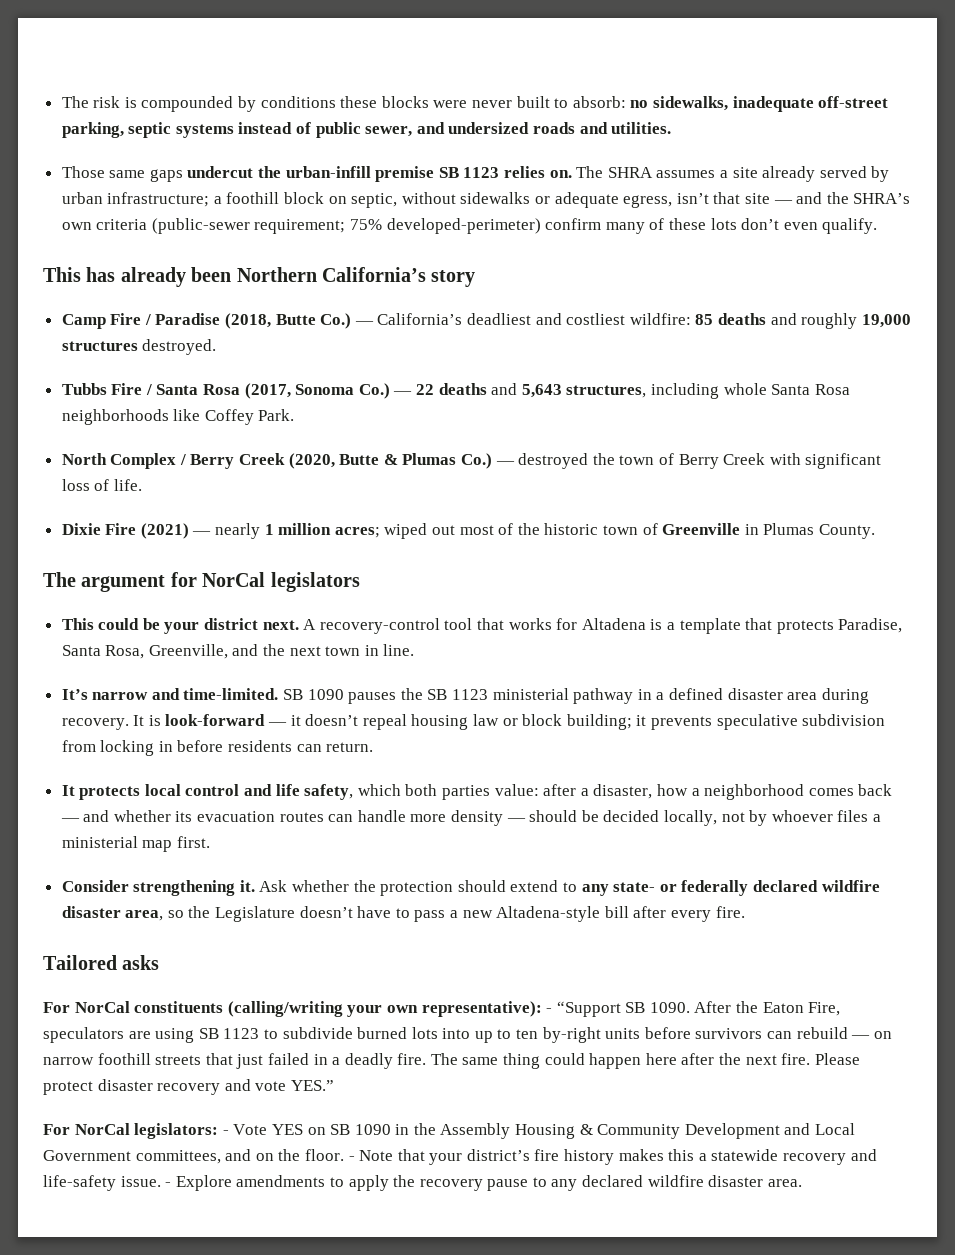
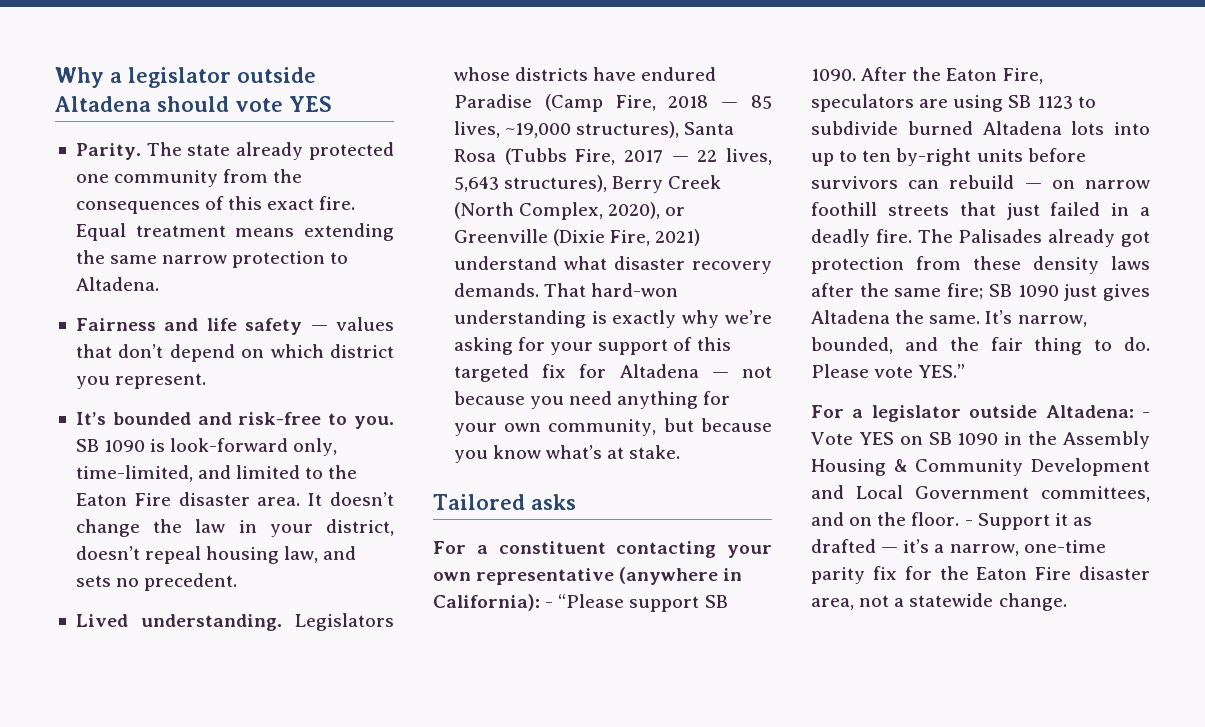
- The risk is compounded by conditions these blocks were never built to absorb: no sidewalks, inadequate off-street parking, septic systems instead of public sewer, and undersized roads and utilities.
- Those same gaps undercut the urban-infill premise SB 1123 relies on. The SHRA assumes a site already served by urban infrastructure; a foothill block on septic, without sidewalks or adequate egress, isn’t that site — and the SHRA’s own criteria (public-sewer requirement; 75% developed-perimeter) confirm many of these lots don’t even qualify.
- This has already been Northern California’s story
- Camp Fire / Paradise (2018, Butte Co.) — California’s deadliest and costliest wildfire: 85 deaths and roughly 19,000 structures destroyed.
- Tubbs Fire / Santa Rosa (2017, Sonoma Co.) — 22 deaths and 5,643 structures, including whole Santa Rosa neighborhoods like Coffey Park.
- North Complex / Berry Creek (2020, Butte & Plumas Co.) — destroyed the town of Berry Creek with significant loss of life.
- Dixie Fire (2021) — nearly 1 million acres; wiped out most of the historic town of Greenville in Plumas County.
- The argument for NorCal legislators
- This could be your district next. A recovery-control tool that works for Altadena is a template that protects Paradise, Santa Rosa, Greenville, and the next town in line.
- It’s narrow and time-limited. SB 1090 pauses the SB 1123 ministerial pathway in a defined disaster area during recovery. It is look-forward — it doesn’t repeal housing law or block building; it prevents speculative subdivision from locking in before residents can return.
- It protects local control and life safety, which both parties value: after a disaster, how a neighborhood comes back — and whether its evacuation routes can handle more density — should be decided locally, not by whoever files a ministerial map first.
- Consider strengthening it. Ask whether the protection should extend to any state- or federally declared wildfire disaster area, so the Legislature doesn’t have to pass a new Altadena-style bill after every fire.
+ Why a legislator outside Altadena should vote YES
+ Parity. The state already protected one community from the consequences of this exact fire. Equal treatment means extending the same narrow protection to Altadena.
+ Fairness and life safety — values that don’t depend on which district you represent.
+ It’s bounded and risk-free to you. SB 1090 is look-forward only, time-limited, and limited to the Eaton Fire disaster area. It doesn’t change the law in your district, doesn’t repeal housing law, and sets no precedent.
+ Lived understanding. Legislators whose districts have endured Paradise (Camp Fire, 2018 — 85 lives, ~19,000 structures), Santa Rosa (Tubbs Fire, 2017 — 22 lives, 5,643 structures), Berry Creek (North Complex, 2020), or Greenville (Dixie Fire, 2021) understand what disaster recovery demands. That hard-won understanding is exactly why we’re asking for your support of this targeted fix for Altadena — not because you need anything for your own community, but because you know what’s at stake.
  Tailored asks
- For NorCal constituents (calling/writing your own representative): - “Support SB 1090.
+ For a constituent contacting your own representative (anywhere in California): - “Please support SB 1090.
- After the Eaton Fire, speculators are using SB 1123 to subdivide burned lots into up to ten by-right units before survivors can rebuild — on narrow foothill streets that just failed in a deadly fire.
+ After the Eaton Fire, speculators are using SB 1123 to subdivide burned Altadena lots into up to ten by-right units before survivors can rebuild — on narrow foothill streets that just failed in a deadly fire.
- The same thing could happen here after the next fire. Please protect disaster recovery and vote YES.”
+ The Palisades already got protection from these density laws after the same fire; SB 1090 just gives Altadena the same. It’s narrow, bounded, and the fair thing to do. Please vote YES.”
- For NorCal legislators: - Vote YES on SB 1090 in the Assembly Housing & Community Development and Local Government committees, and on the floor.
+ For a legislator outside Altadena: - Vote YES on SB 1090 in the Assembly Housing & Community Development and Local Government committees, and on the floor.
- - Note that your district’s fire history makes this a statewide recovery and life-safety issue. - Explore amendments to apply the recovery pause to any declared wildfire disaster area.
+ - Support it as drafted — it’s a narrow, one-time parity fix for the Eaton Fire disaster area, not a statewide change.

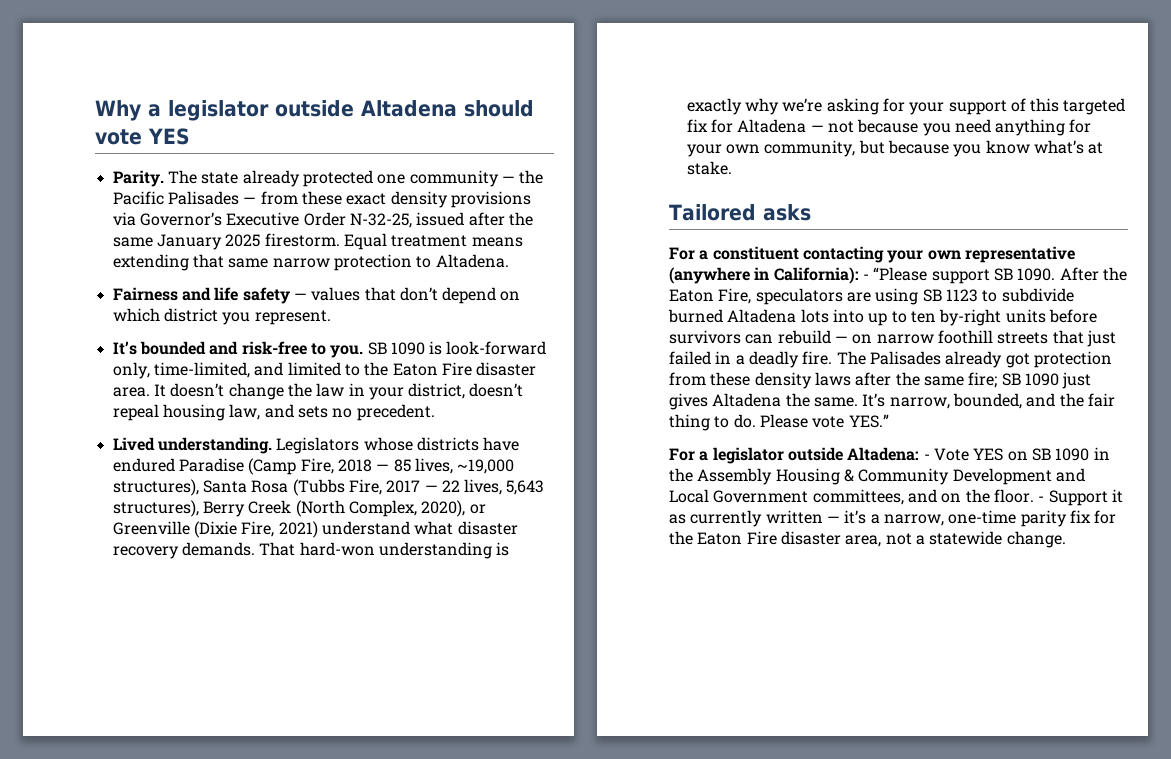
- The state already protected one community from the consequences of this exact fire.
+ The state already protected one community — the Pacific Palisades — from these exact density provisions via Governor’s Executive Order N-32-25, issued after the same January 2025 firestorm.
- Equal treatment means extending the same narrow protection to Altadena.
+ Equal treatment means extending that same narrow protection to Altadena.
- - Support it as drafted — it’s a narrow, one-time parity fix for the Eaton Fire disaster area, not a statewide change.
+ - Support it as currently written — it’s a narrow, one-time parity fix for the Eaton Fire disaster area, not a statewide change.

